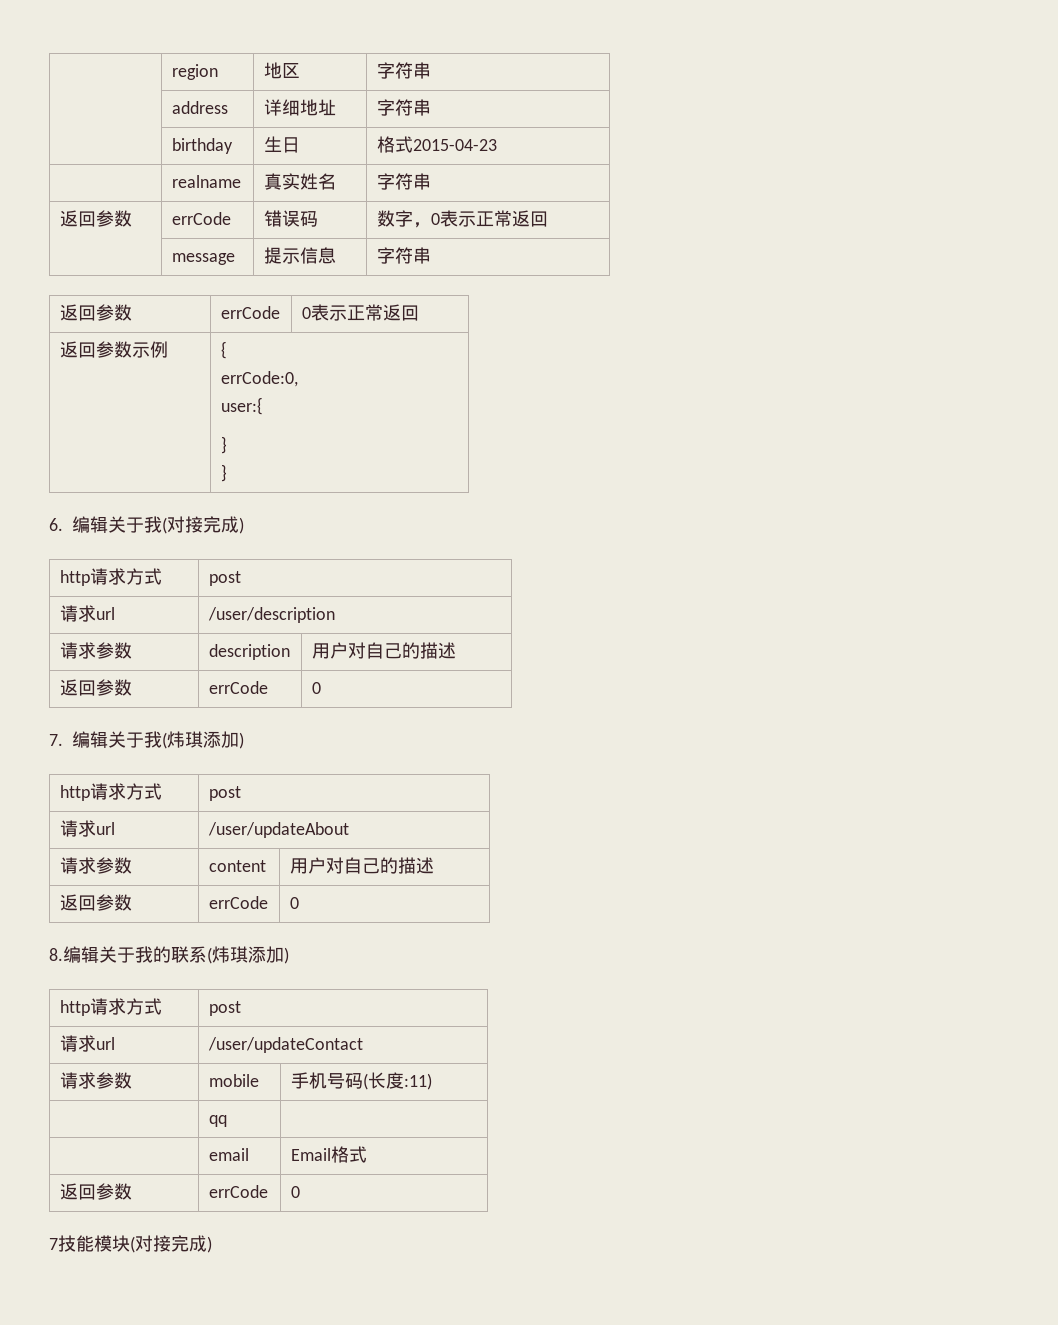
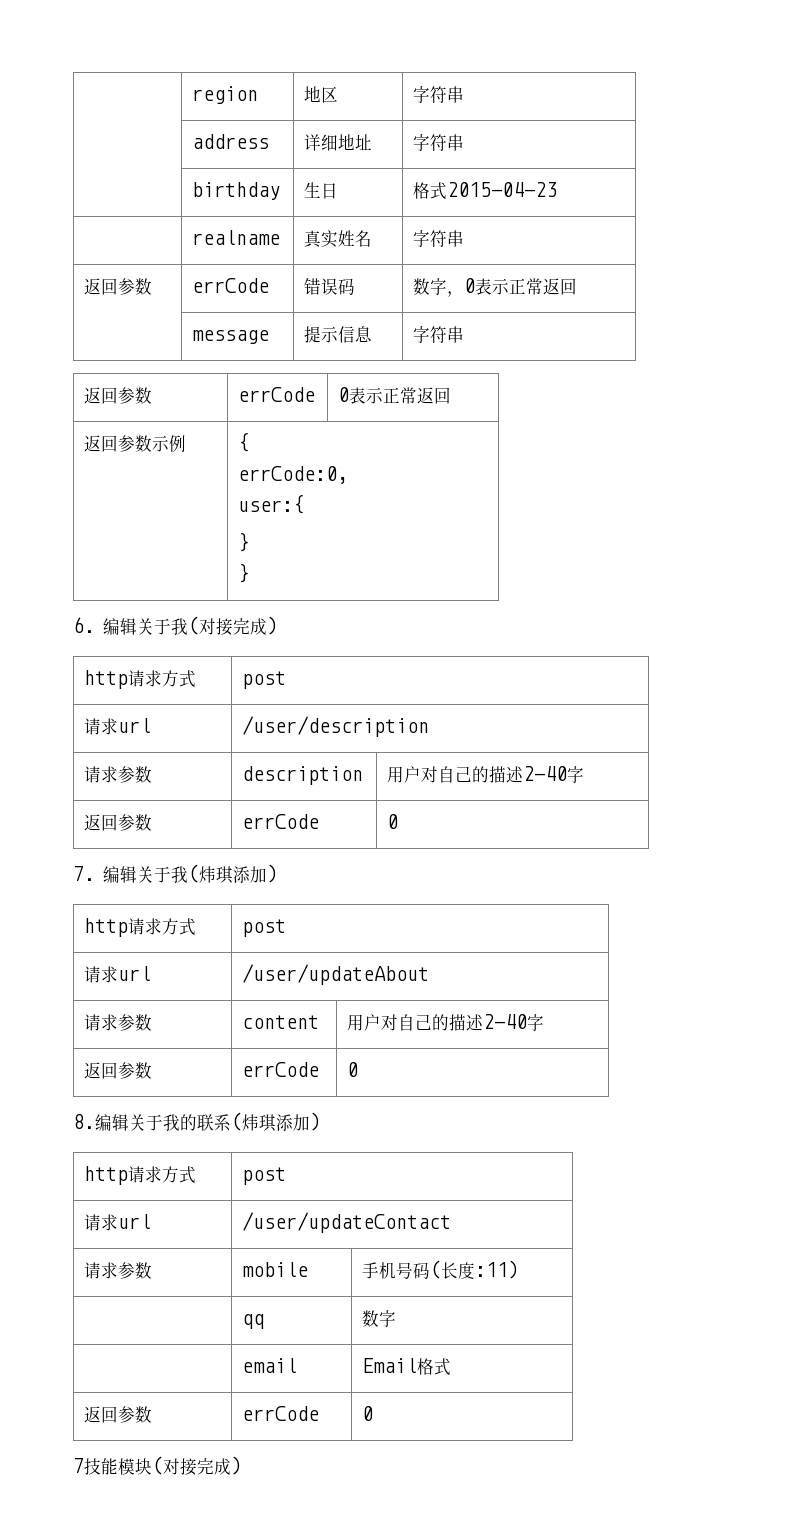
- 请求参数 | description | 用户对自己的描述
+ 请求参数 | description | 用户对自己的描述2-40字
- 请求参数 | content | 用户对自己的描述
+ 请求参数 | content | 用户对自己的描述2-40字
- | qq |
+ | qq | 数字

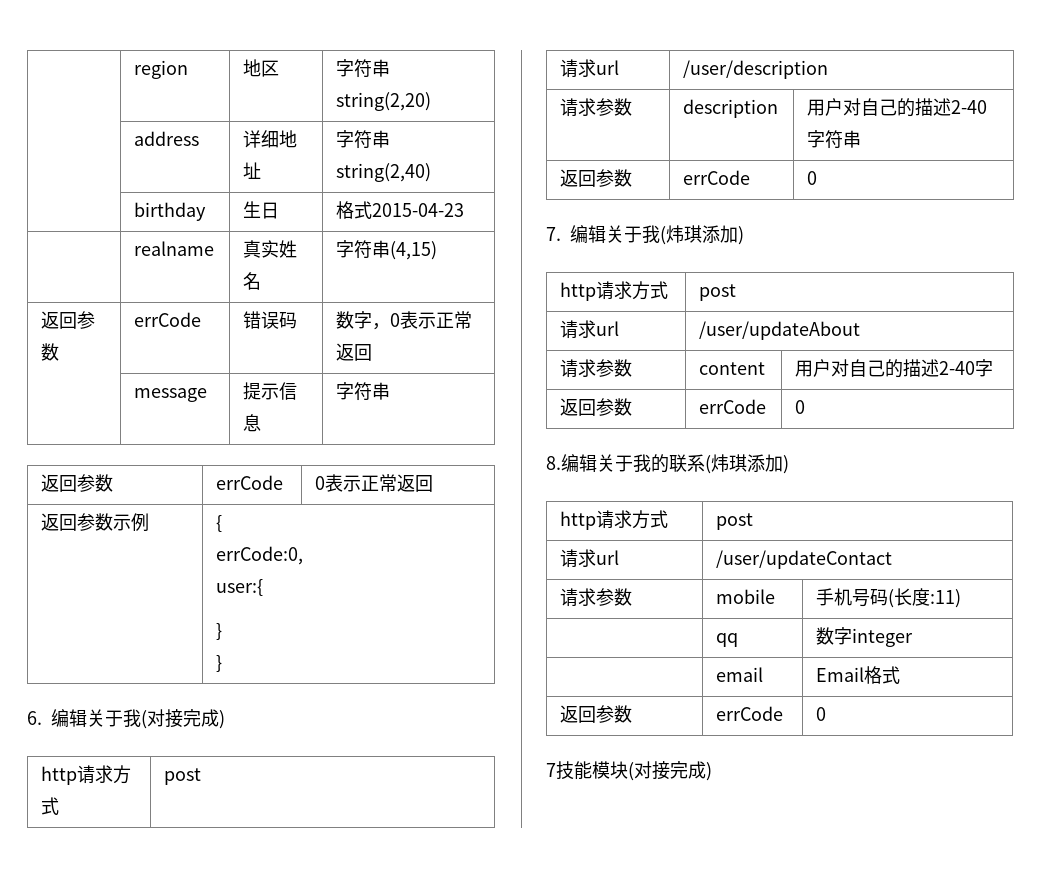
- | region | 地区 | 字符串
+ | region | 地区 | 字符串string(2,20)
- | address | 详细地址 | 字符串
+ | address | 详细地址 | 字符串string(2,40)
- | realname | 真实姓名 | 字符串
+ | realname | 真实姓名 | 字符串(4,15)
- 请求参数 | description | 用户对自己的描述2-40字
+ 请求参数 | description | 用户对自己的描述2-40字符串
- | qq | 数字
+ | qq | 数字integer

